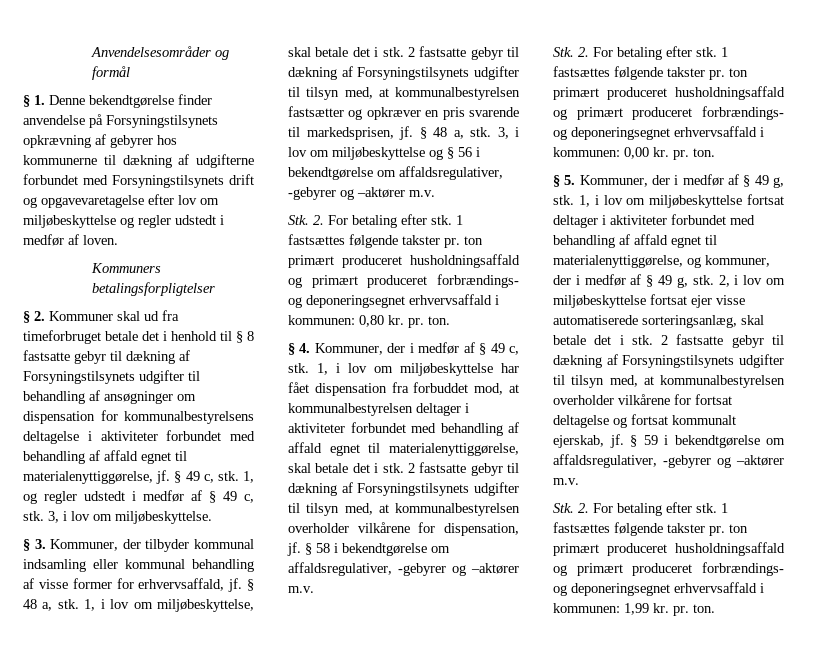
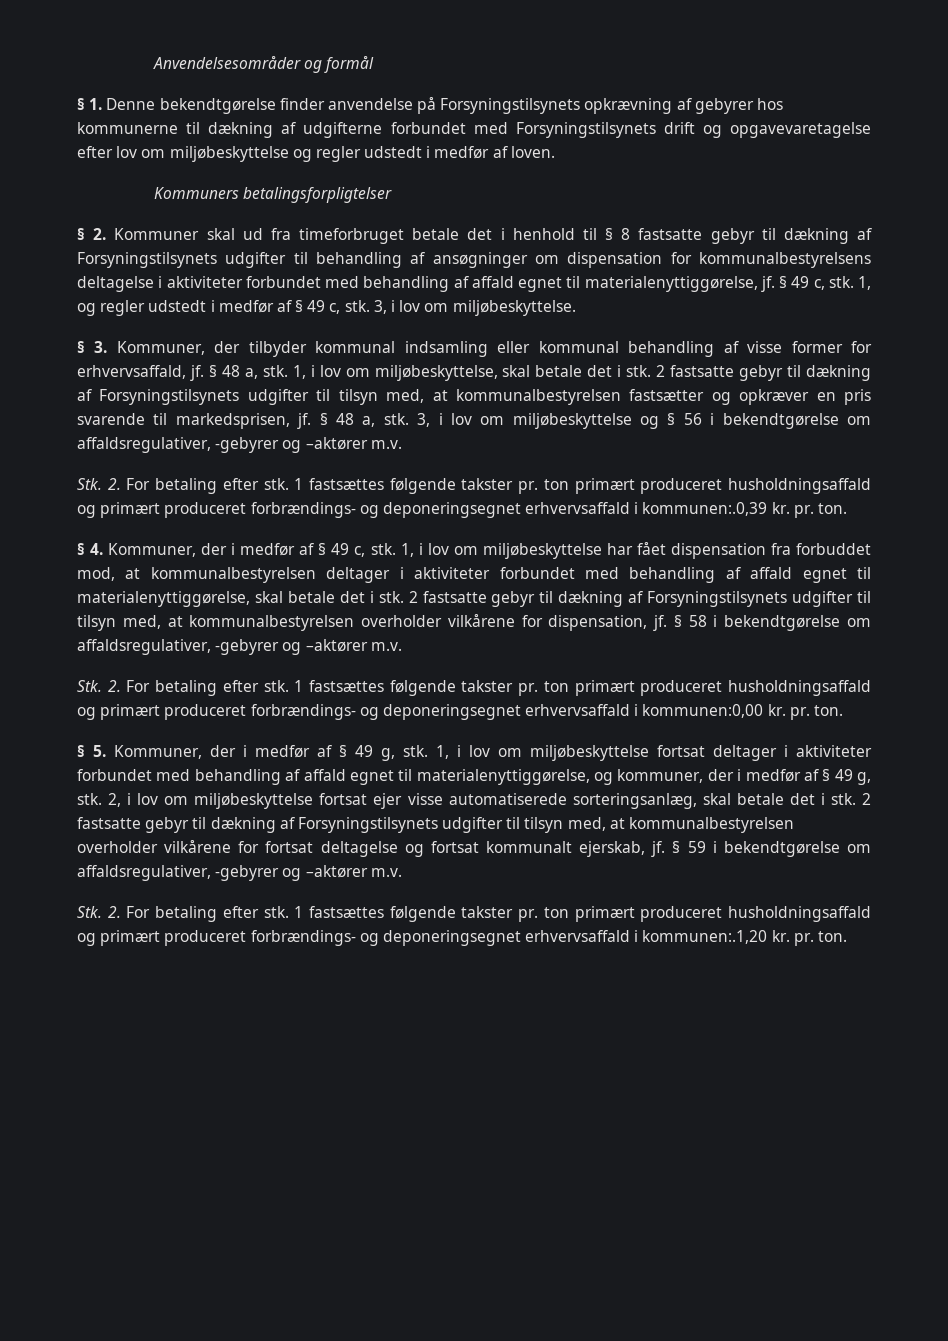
- 1 fastsættes følgende takster pr. ton primært produceret husholdningsaffald og primært produceret forbrændings- og deponeringsegnet erhvervsaffald i kommunen: 0,80 kr. pr. ton.
+ 1 fastsættes følgende takster pr. ton primært produceret husholdningsaffald og primært produceret forbrændings- og deponeringsegnet erhvervsaffald i kommunen:.0,39 kr. pr. ton.
- 1 fastsættes følgende takster pr. ton primært produceret husholdningsaffald og primært produceret forbrændings- og deponeringsegnet erhvervsaffald i kommunen: 0,00 kr. pr. ton.
+ 1 fastsættes følgende takster pr. ton primært produceret husholdningsaffald og primært produceret forbrændings- og deponeringsegnet erhvervsaffald i kommunen:0,00 kr. pr. ton.
- 1 fastsættes følgende takster pr. ton primært produceret husholdningsaffald og primært produceret forbrændings- og deponeringsegnet erhvervsaffald i kommunen: 1,99 kr. pr. ton.
+ 1 fastsættes følgende takster pr. ton primært produceret husholdningsaffald og primært produceret forbrændings- og deponeringsegnet erhvervsaffald i kommunen:.1,20 kr. pr. ton.

